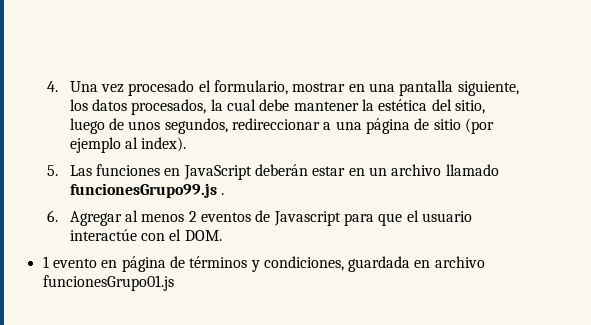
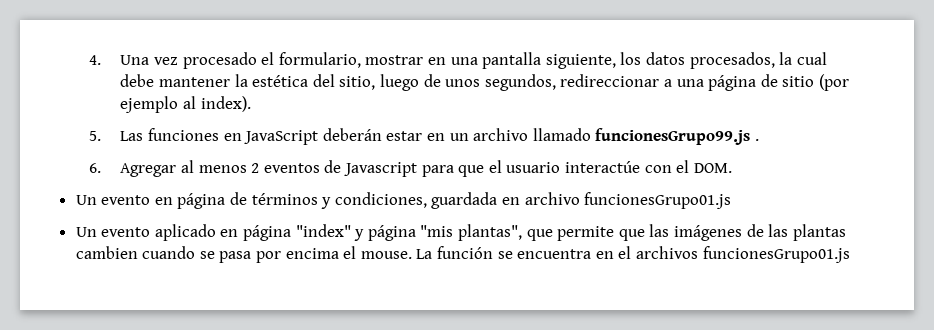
- 1 evento en página de términos y condiciones, guardada en archivo funcionesGrupo01.js
+ Un evento en página de términos y condiciones, guardada en archivo funcionesGrupo01.js
+ Un evento aplicado en página "index" y página "mis plantas", que permite que las imágenes de las plantas cambien cuando se pasa por encima el mouse. La función se encuentra en el archivos funcionesGrupo01.js

